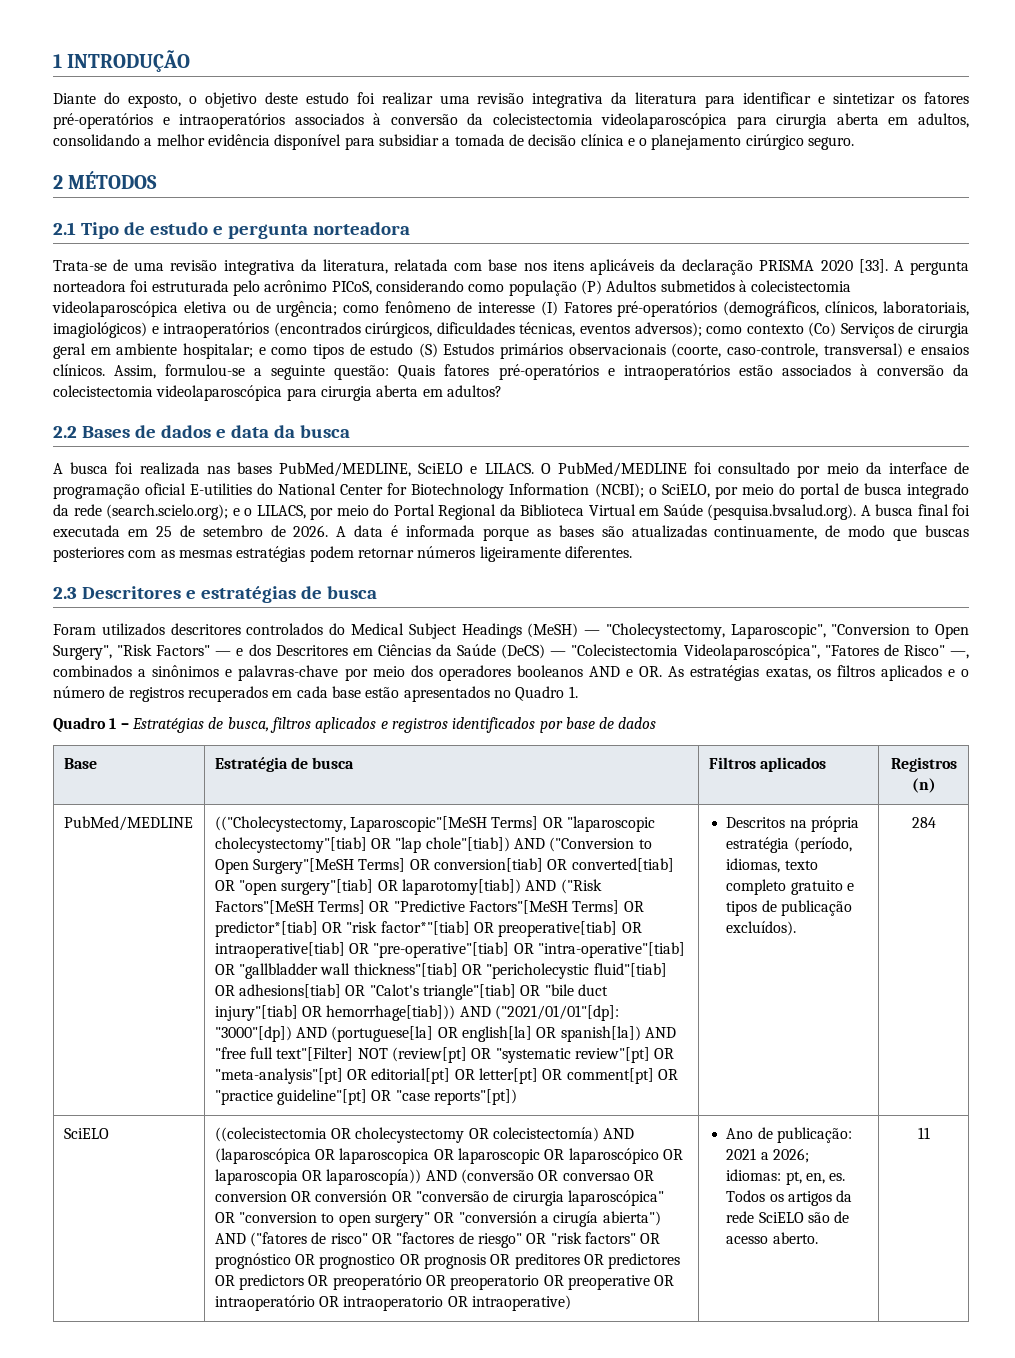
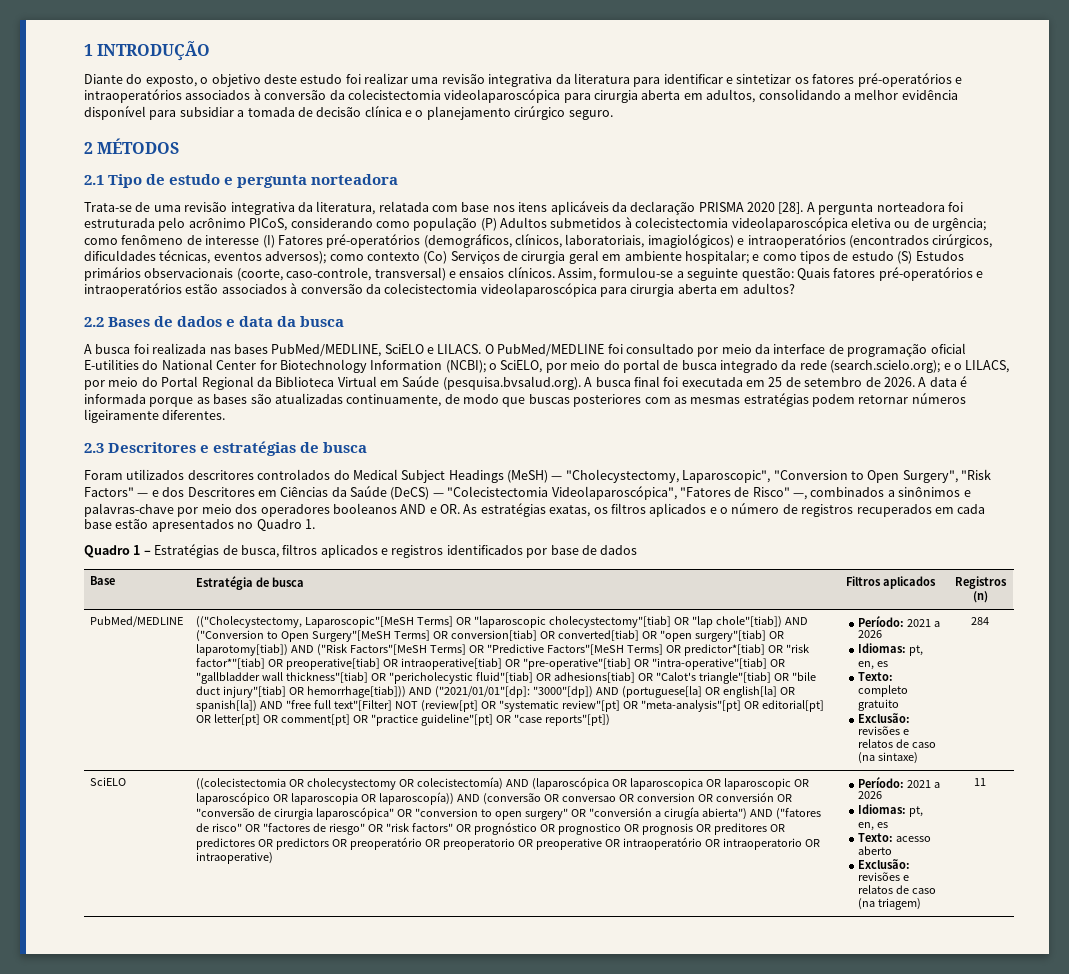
- Trata-se de uma revisão integrativa da literatura, relatada com base nos itens aplicáveis da declaração PRISMA 2020 [33].
+ Trata-se de uma revisão integrativa da literatura, relatada com base nos itens aplicáveis da declaração PRISMA 2020 [28].
- "3000"[dp]) AND (portuguese[la] OR english[la] OR spanish[la]) AND "free full text"[Filter] NOT (review[pt] OR "systematic review"[pt] OR "meta-analysis"[pt] OR editorial[pt] OR letter[pt] OR comment[pt] OR "practice guideline"[pt] OR "case reports"[pt]) | Descritos na própria estratégia (período, idiomas, texto completo gratuito e tipos de publicação excluídos).
+ "3000"[dp]) AND (portuguese[la] OR english[la] OR spanish[la]) AND "free full text"[Filter] NOT (review[pt] OR "systematic review"[pt] OR "meta-analysis"[pt] OR editorial[pt] OR letter[pt] OR comment[pt] OR "practice guideline"[pt] OR "case reports"[pt]) | Período: 2021 a 2026
+ Idiomas: pt, en, es
+ Texto: completo gratuito
+ Exclusão: revisões e relatos de caso (na sintaxe)
- ((colecistectomia OR cholecystectomy OR colecistectomía) AND (laparoscópica OR laparoscopica OR laparoscopic OR laparoscópico OR laparoscopia OR laparoscopía)) AND (conversão OR conversao OR conversion OR conversión OR "conversão de cirurgia laparoscópica" OR "conversion to open surgery" OR "conversión a cirugía abierta") AND ("fatores de risco" OR "factores de riesgo" OR "risk factors" OR prognóstico OR prognostico OR prognosis OR preditores OR predictores OR predictors OR preoperatório OR preoperatorio OR preoperative OR intraoperatório OR intraoperatorio OR intraoperative) | Ano de publicação: 2021 a 2026; idiomas: pt, en, es. Todos os artigos da rede SciELO são de acesso aberto.
+ ((colecistectomia OR cholecystectomy OR colecistectomía) AND (laparoscópica OR laparoscopica OR laparoscopic OR laparoscópico OR laparoscopia OR laparoscopía)) AND (conversão OR conversao OR conversion OR conversión OR "conversão de cirurgia laparoscópica" OR "conversion to open surgery" OR "conversión a cirugía abierta") AND ("fatores de risco" OR "factores de riesgo" OR "risk factors" OR prognóstico OR prognostico OR prognosis OR preditores OR predictores OR predictors OR preoperatório OR preoperatorio OR preoperative OR intraoperatório OR intraoperatorio OR intraoperative) | Período: 2021 a 2026
+ Idiomas: pt, en, es
+ Texto: acesso aberto
+ Exclusão: revisões e relatos de caso (na triagem)

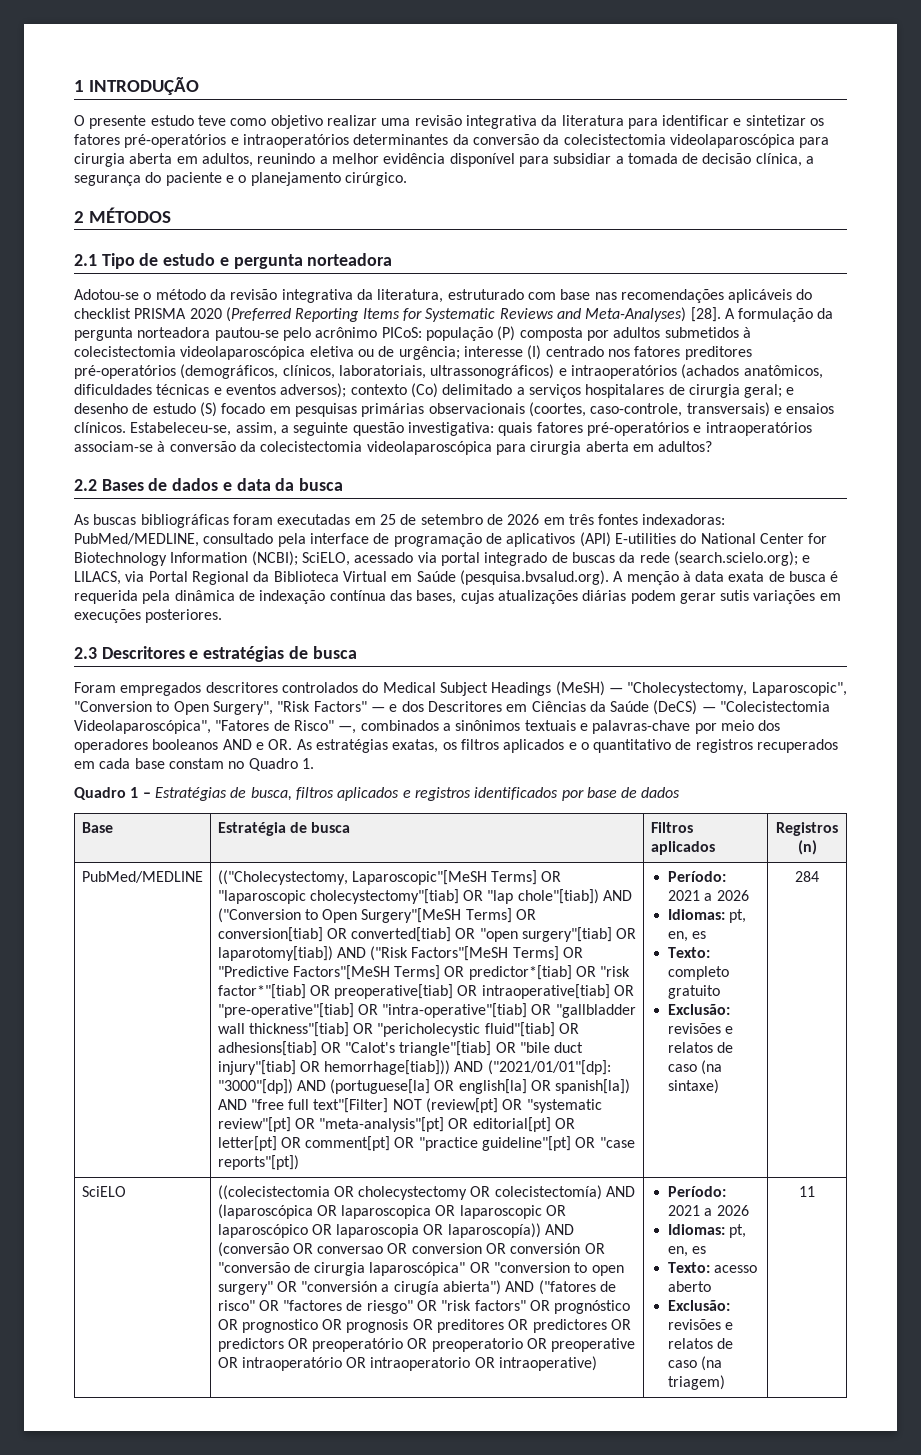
- Diante do exposto, o objetivo deste estudo foi realizar uma revisão integrativa da literatura para identificar e sintetizar os fatores pré-operatórios e intraoperatórios associados à conversão da colecistectomia videolaparoscópica para cirurgia aberta em adultos, consolidando a melhor evidência disponível para subsidiar a tomada de decisão clínica e o planejamento cirúrgico seguro.
+ O presente estudo teve como objetivo realizar uma revisão integrativa da literatura para identificar e sintetizar os fatores pré-operatórios e intraoperatórios determinantes da conversão da colecistectomia videolaparoscópica para cirurgia aberta em adultos, reunindo a melhor evidência disponível para subsidiar a tomada de decisão clínica, a segurança do paciente e o planejamento cirúrgico.
- Trata-se de uma revisão integrativa da literatura, relatada com base nos itens aplicáveis da declaração PRISMA 2020 [28]. A pergunta norteadora foi estruturada pelo acrônimo PICoS, considerando como população (P) Adultos submetidos à colecistectomia videolaparoscópica eletiva ou de urgência; como fenômeno de interesse (I) Fatores pré-operatórios (demográficos, clínicos, laboratoriais, imagiológicos) e intraoperatórios (encontrados cirúrgicos, dificuldades técnicas, eventos adversos); como contexto (Co) Serviços de cirurgia geral em ambiente hospitalar; e como tipos de estudo (S) Estudos primários observacionais (coorte, caso-controle, transversal) e ensaios clínicos. Assim, formulou-se a seguinte questão: Quais fatores pré-operatórios e intraoperatórios estão associados à conversão da colecistectomia videolaparoscópica para cirurgia aberta em adultos?
+ Adotou-se o método da revisão integrativa da literatura, estruturado com base nas recomendações aplicáveis do checklist PRISMA 2020 (Preferred Reporting Items for Systematic Reviews and Meta-Analyses) [28]. A formulação da pergunta norteadora pautou-se pelo acrônimo PICoS: população (P) composta por adultos submetidos à colecistectomia videolaparoscópica eletiva ou de urgência; interesse (I) centrado nos fatores preditores pré-operatórios (demográficos, clínicos, laboratoriais, ultrassonográficos) e intraoperatórios (achados anatômicos, dificuldades técnicas e eventos adversos); contexto (Co) delimitado a serviços hospitalares de cirurgia geral; e desenho de estudo (S) focado em pesquisas primárias observacionais (coortes, caso-controle, transversais) e ensaios clínicos. Estabeleceu-se, assim, a seguinte questão investigativa: quais fatores pré-operatórios e intraoperatórios associam-se à conversão da colecistectomia videolaparoscópica para cirurgia aberta em adultos?
- A busca foi realizada nas bases PubMed/MEDLINE, SciELO e LILACS. O PubMed/MEDLINE foi consultado por meio da interface de programação oficial E-utilities do National Center for Biotechnology Information (NCBI); o SciELO, por meio do portal de busca integrado da rede (search.scielo.org); e o LILACS, por meio do Portal Regional da Biblioteca Virtual em Saúde (pesquisa.bvsalud.org). A busca final foi executada em 25 de setembro de 2026. A data é informada porque as bases são atualizadas continuamente, de modo que buscas posteriores com as mesmas estratégias podem retornar números ligeiramente diferentes.
+ As buscas bibliográficas foram executadas em 25 de setembro de 2026 em três fontes indexadoras: PubMed/MEDLINE, consultado pela interface de programação de aplicativos (API) E-utilities do National Center for Biotechnology Information (NCBI); SciELO, acessado via portal integrado de buscas da rede (search.scielo.org); e LILACS, via Portal Regional da Biblioteca Virtual em Saúde (pesquisa.bvsalud.org). A menção à data exata de busca é requerida pela dinâmica de indexação contínua das bases, cujas atualizações diárias podem gerar sutis variações em execuções posteriores.
- Foram utilizados descritores controlados do Medical Subject Headings (MeSH) — "Cholecystectomy, Laparoscopic", "Conversion to Open Surgery", "Risk Factors" — e dos Descritores em Ciências da Saúde (DeCS) — "Colecistectomia Videolaparoscópica", "Fatores de Risco" —, combinados a sinônimos e palavras-chave por meio dos operadores booleanos AND e OR. As estratégias exatas, os filtros aplicados e o número de registros recuperados em cada base estão apresentados no Quadro 1.
+ Foram empregados descritores controlados do Medical Subject Headings (MeSH) — "Cholecystectomy, Laparoscopic", "Conversion to Open Surgery", "Risk Factors" — e dos Descritores em Ciências da Saúde (DeCS) — "Colecistectomia Videolaparoscópica", "Fatores de Risco" —, combinados a sinônimos textuais e palavras-chave por meio dos operadores booleanos AND e OR. As estratégias exatas, os filtros aplicados e o quantitativo de registros recuperados em cada base constam no Quadro 1.

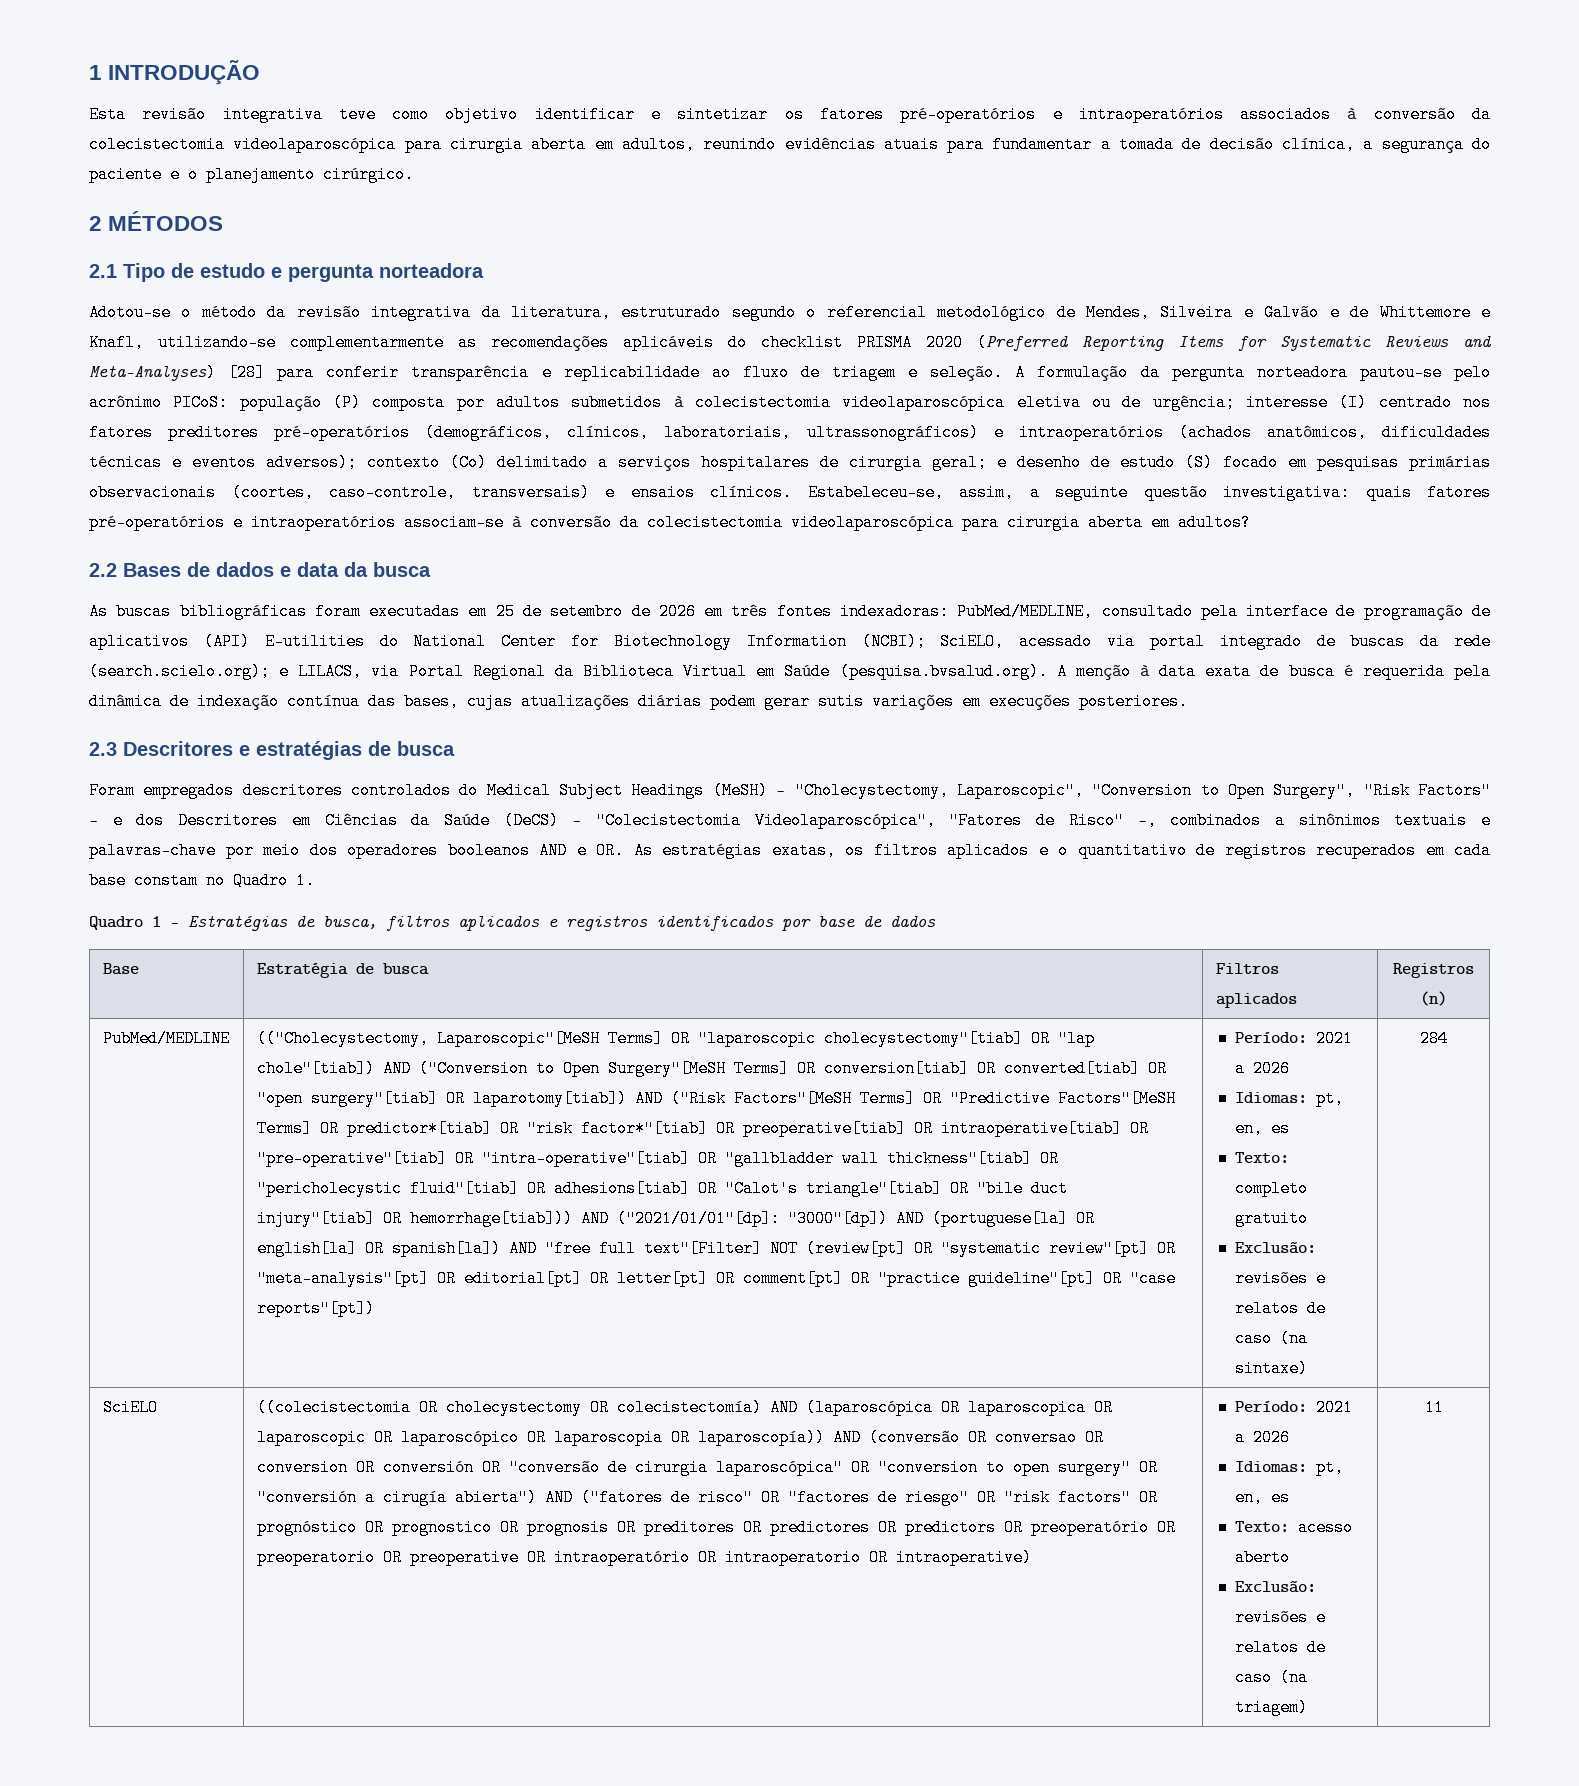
- O presente estudo teve como objetivo realizar uma revisão integrativa da literatura para identificar e sintetizar os fatores pré-operatórios e intraoperatórios determinantes da conversão da colecistectomia videolaparoscópica para cirurgia aberta em adultos, reunindo a melhor evidência disponível para subsidiar a tomada de decisão clínica, a segurança do paciente e o planejamento cirúrgico.
+ Esta revisão integrativa teve como objetivo identificar e sintetizar os fatores pré-operatórios e intraoperatórios associados à conversão da colecistectomia videolaparoscópica para cirurgia aberta em adultos, reunindo evidências atuais para fundamentar a tomada de decisão clínica, a segurança do paciente e o planejamento cirúrgico.
- Adotou-se o método da revisão integrativa da literatura, estruturado com base nas recomendações aplicáveis do checklist PRISMA 2020 (Preferred Reporting Items for Systematic Reviews and Meta-Analyses) [28].
+ Adotou-se o método da revisão integrativa da literatura, estruturado segundo o referencial metodológico de Mendes, Silveira e Galvão e de Whittemore e Knafl, utilizando-se complementarmente as recomendações aplicáveis do checklist PRISMA 2020 (Preferred Reporting Items for Systematic Reviews and Meta-Analyses) [28] para conferir transparência e replicabilidade ao fluxo de triagem e seleção.

